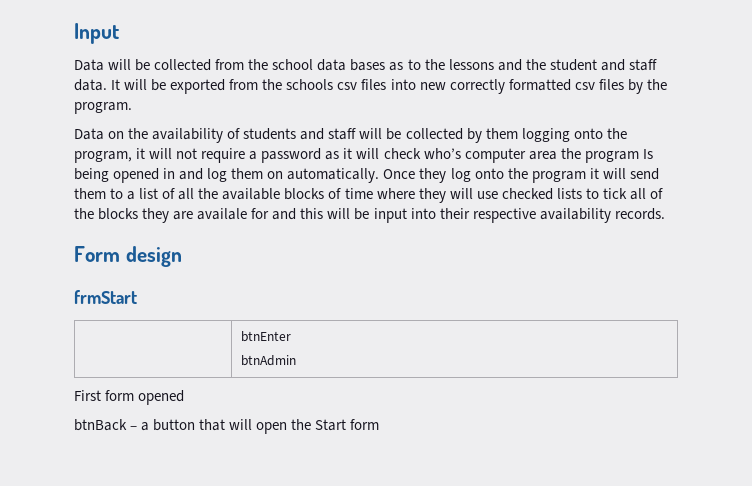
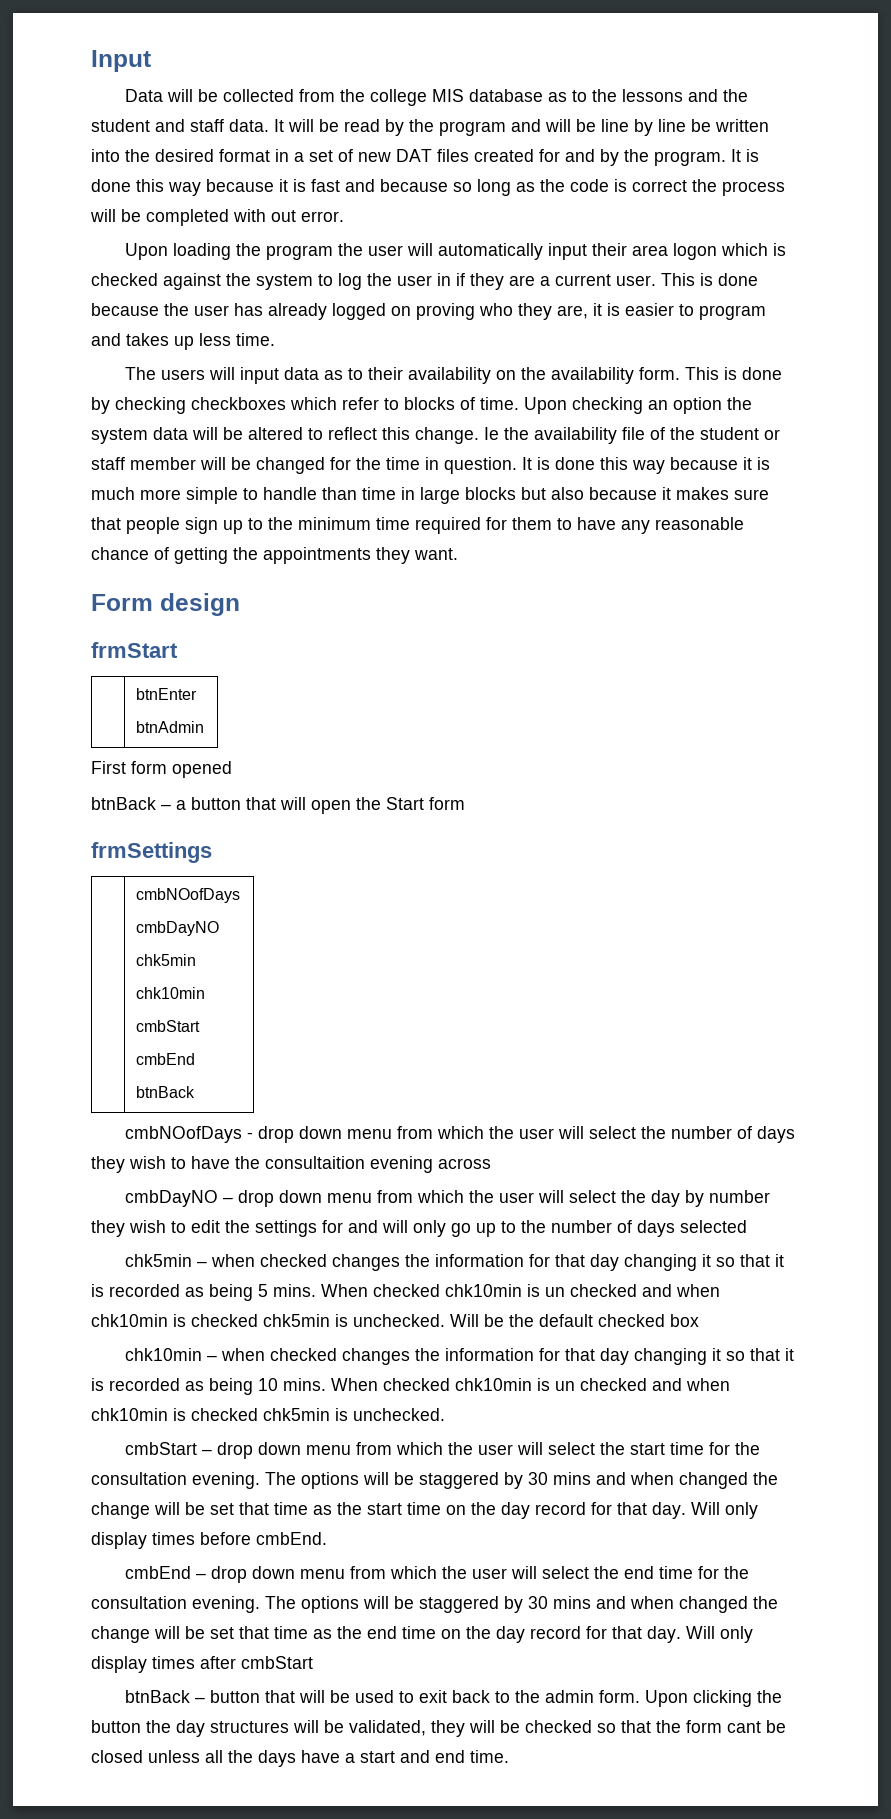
- Data will be collected from the school data bases as to the lessons and the student and staff data.
+ Data will be collected from the college MIS database as to the lessons and the student and staff data.
- It will be exported from the schools csv files into new correctly formatted csv files by the program.
- Data on the availability of students and staff will be collected by them logging onto the program, it will not require a password as it will check who’s computer area the program Is being opened in and log them on automatically. Once they log onto the program it will send them to a list of all the available blocks of time where they will use checked lists to tick all of the blocks they are availale for and this will be input into their respective availability records.
+ It will be read by the program and will be line by line be written into the desired format in a set of new DAT files created for and by the program. It is done this way because it is fast and because so long as the code is correct the process will be completed with out error.
+ Upon loading the program the user will automatically input their area logon which is checked against the system to log the user in if they are a current user. This is done because the user has already logged on proving who they are, it is easier to program and takes up less time.
+ The users will input data as to their availability on the availability form. This is done by checking checkboxes which refer to blocks of time. Upon checking an option the system data will be altered to reflect this change. Ie the availability file of the student or staff member will be changed for the time in question. It is done this way because it is much more simple to handle than time in large blocks but also because it makes sure that people sign up to the minimum time required for them to have any reasonable chance of getting the appointments they want.
+ frmSettings
+ | cmbNOofDays
+ cmbDayNO
+ chk5min
+ chk10min
+ cmbStart
+ cmbEnd
+ btnBack
+ cmbNOofDays - drop down menu from which the user will select the number of days they wish to have the consultaition evening across
+ cmbDayNO – drop down menu from which the user will select the day by number they wish to edit the settings for and will only go up to the number of days selected
+ chk5min – when checked changes the information for that day changing it so that it is recorded as being 5 mins. When checked chk10min is un checked and when chk10min is checked chk5min is unchecked. Will be the default checked box
+ chk10min – when checked changes the information for that day changing it so that it is recorded as being 10 mins. When checked chk10min is un checked and when chk10min is checked chk5min is unchecked.
+ cmbStart – drop down menu from which the user will select the start time for the consultation evening. The options will be staggered by 30 mins and when changed the change will be set that time as the start time on the day record for that day. Will only display times before cmbEnd.
+ cmbEnd – drop down menu from which the user will select the end time for the consultation evening. The options will be staggered by 30 mins and when changed the change will be set that time as the end time on the day record for that day. Will only display times after cmbStart
+ btnBack – button that will be used to exit back to the admin form. Upon clicking the button the day structures will be validated, they will be checked so that the form cant be closed unless all the days have a start and end time.

